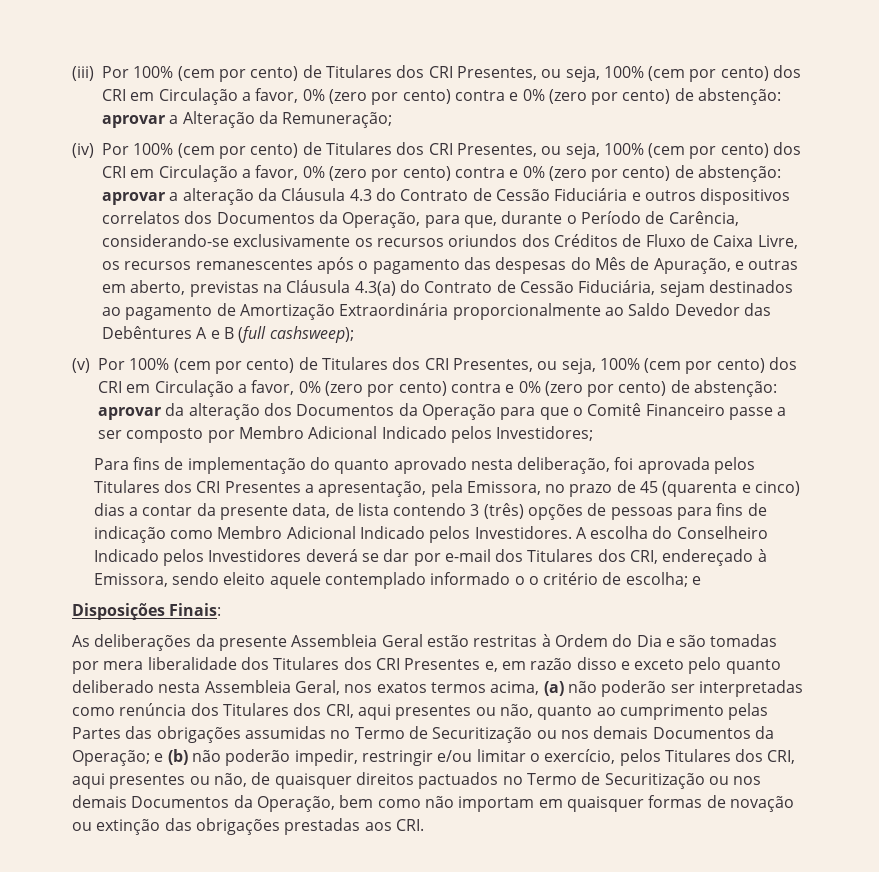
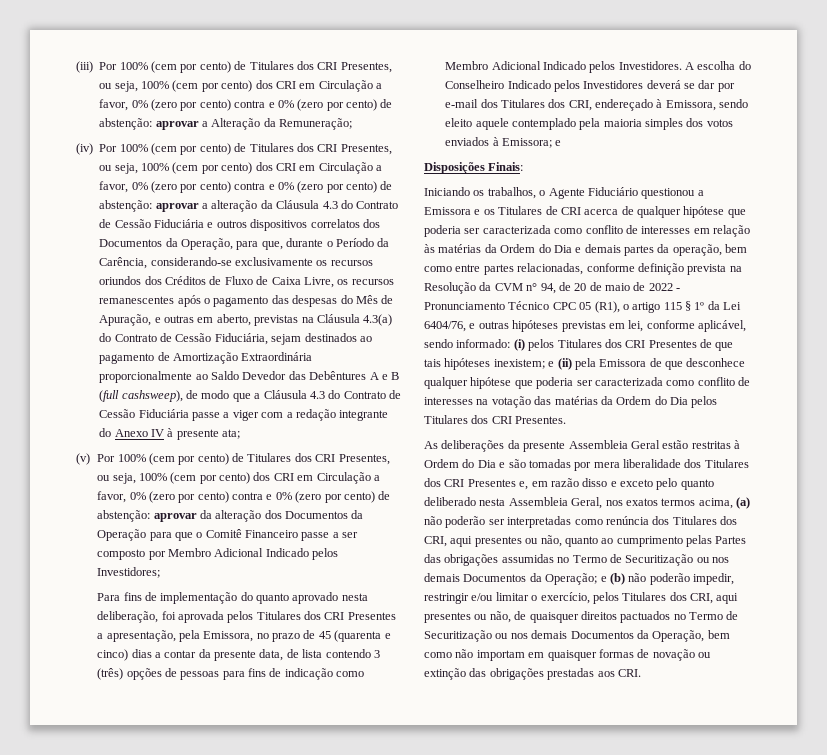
- aprovar a alteração da Cláusula 4.3 do Contrato de Cessão Fiduciária e outros dispositivos correlatos dos Documentos da Operação, para que, durante o Período de Carência, considerando-se exclusivamente os recursos oriundos dos Créditos de Fluxo de Caixa Livre, os recursos remanescentes após o pagamento das despesas do Mês de Apuração, e outras em aberto, previstas na Cláusula 4.3(a) do Contrato de Cessão Fiduciária, sejam destinados ao pagamento de Amortização Extraordinária proporcionalmente ao Saldo Devedor das Debêntures A e B (full cashsweep);
+ aprovar a alteração da Cláusula 4.3 do Contrato de Cessão Fiduciária e outros dispositivos correlatos dos Documentos da Operação, para que, durante o Período da Carência, considerando-se exclusivamente os recursos oriundos dos Créditos de Fluxo de Caixa Livre, os recursos remanescentes após o pagamento das despesas do Mês de Apuração, e outras em aberto, previstas na Cláusula 4.3(a) do Contrato de Cessão Fiduciária, sejam destinados ao pagamento de Amortização Extraordinária proporcionalmente ao Saldo Devedor das Debêntures A e B (full cashsweep), de modo que a Cláusula 4.3 do Contrato de Cessão Fiduciária passe a viger com a redação integrante do Anexo IV à presente ata;
- A escolha do Conselheiro Indicado pelos Investidores deverá se dar por e-mail dos Titulares dos CRI, endereçado à Emissora, sendo eleito aquele contemplado informado o o critério de escolha; e
+ A escolha do Conselheiro Indicado pelos Investidores deverá se dar por e-mail dos Titulares dos CRI, endereçado à Emissora, sendo eleito aquele contemplado pela maioria simples dos votos enviados à Emissora; e
  Disposições Finais:
+ Iniciando os trabalhos, o Agente Fiduciário questionou a Emissora e os Titulares de CRI acerca de qualquer hipótese que poderia ser caracterizada como conflito de interesses em relação às matérias da Ordem do Dia e demais partes da operação, bem como entre partes relacionadas, conforme definição prevista na Resolução da CVM n° 94, de 20 de maio de 2022 - Pronunciamento Técnico CPC 05 (R1), o artigo 115 § 1º da Lei 6404/76, e outras hipóteses previstas em lei, conforme aplicável, sendo informado: (i) pelos Titulares dos CRI Presentes de que tais hipóteses inexistem; e (ii) pela Emissora de que desconhece qualquer hipótese que poderia ser caracterizada como conflito de interesses na votação das matérias da Ordem do Dia pelos Titulares dos CRI Presentes.

